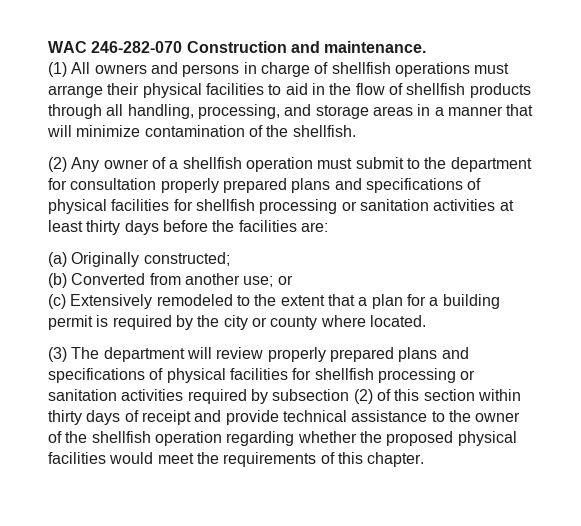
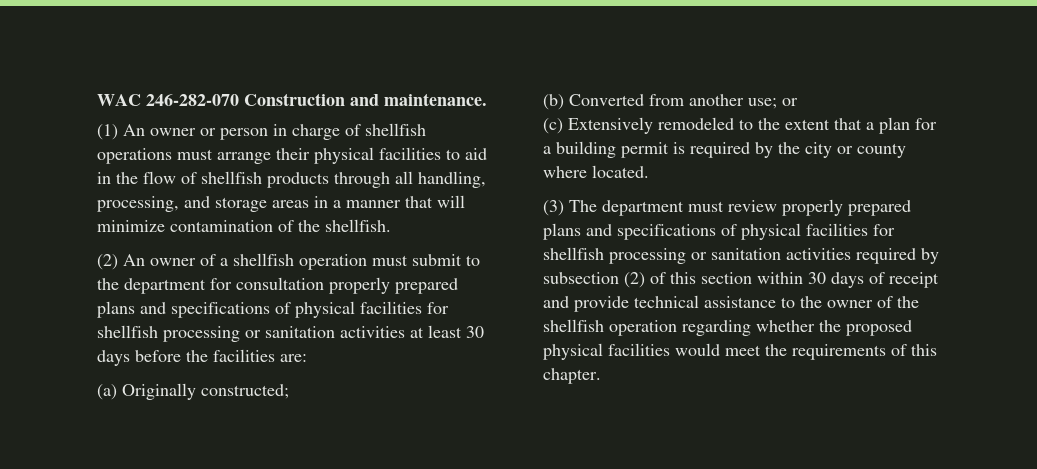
- (1) All owners and persons in charge of shellfish operations must arrange their physical facilities to aid in the flow of shellfish products through all handling, processing, and storage areas in a manner that will minimize contamination of the shellfish.
+ (1) An owner or person in charge of shellfish operations must arrange their physical facilities to aid in the flow of shellfish products through all handling, processing, and storage areas in a manner that will minimize contamination of the shellfish.
- (2) Any owner of a shellfish operation must submit to the department for consultation properly prepared plans and specifications of physical facilities for shellfish processing or sanitation activities at least thirty days before the facilities are:
+ (2) An owner of a shellfish operation must submit to the department for consultation properly prepared plans and specifications of physical facilities for shellfish processing or sanitation activities at least 30 days before the facilities are:
- (3) The department will review properly prepared plans and specifications of physical facilities for shellfish processing or sanitation activities required by subsection (2) of this section within thirty days of receipt and provide technical assistance to the owner of the shellfish operation regarding whether the proposed physical facilities would meet the requirements of this chapter.
+ (3) The department must review properly prepared plans and specifications of physical facilities for shellfish processing or sanitation activities required by subsection (2) of this section within 30 days of receipt and provide technical assistance to the owner of the shellfish operation regarding whether the proposed physical facilities would meet the requirements of this chapter.

